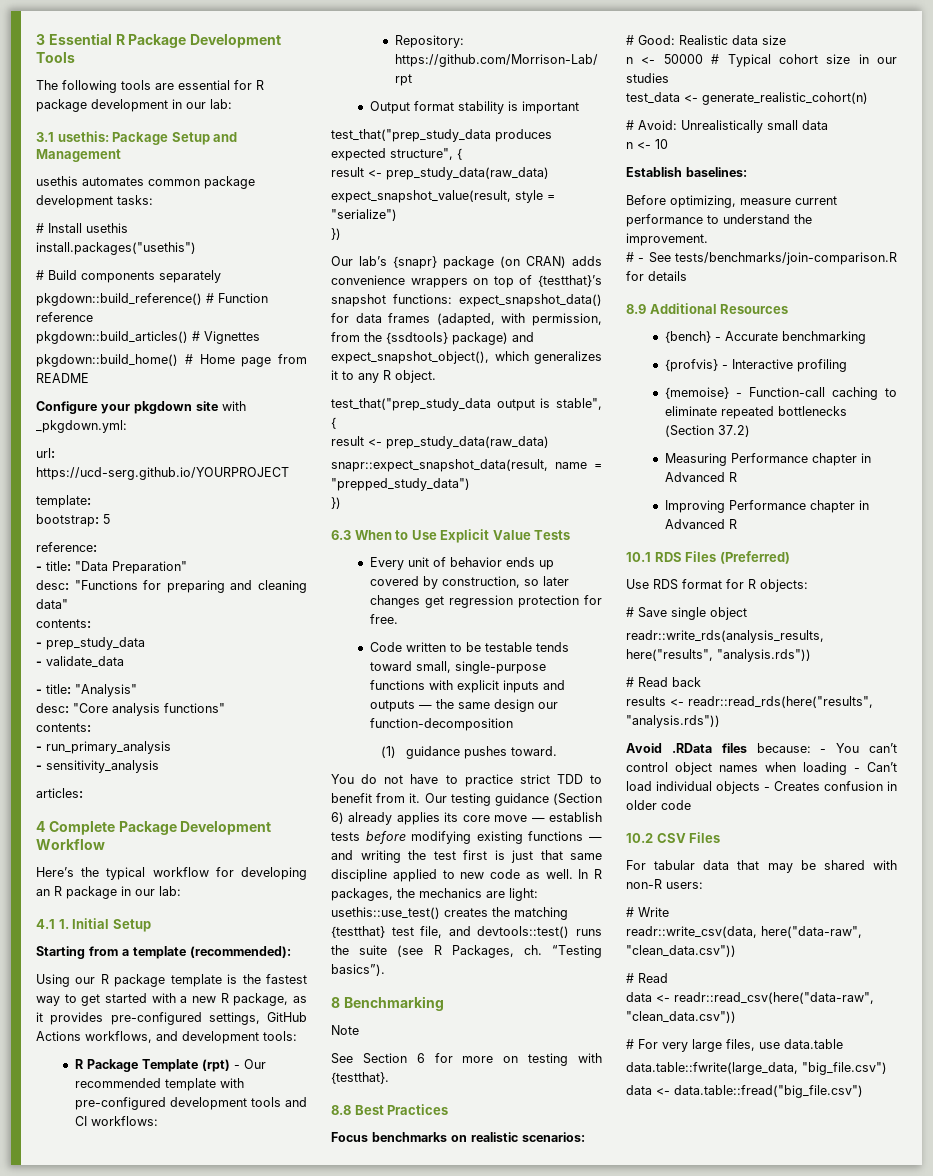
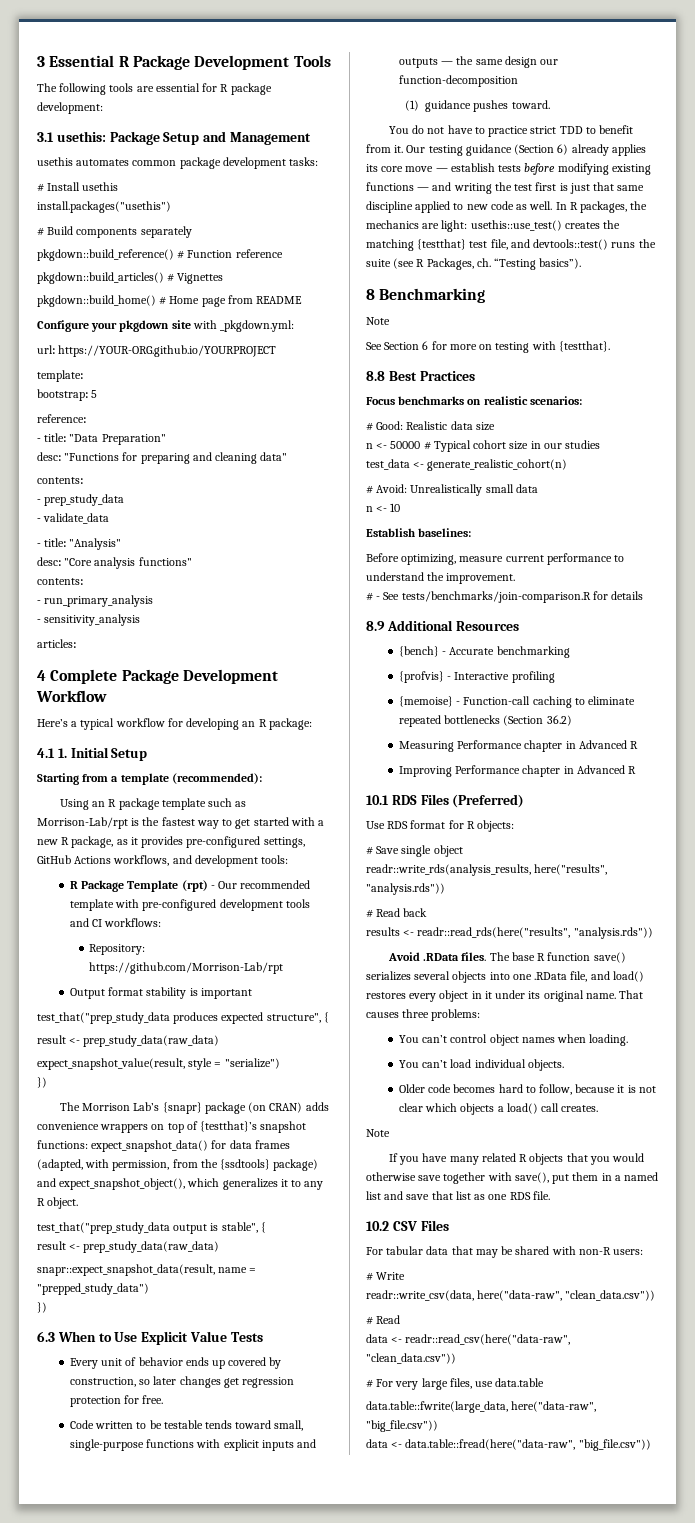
- The following tools are essential for R package development in our lab:
+ The following tools are essential for R package development:
- url: https://ucd-serg.github.io/YOURPROJECT
+ url: https://YOUR-ORG.github.io/YOURPROJECT
- Here’s the typical workflow for developing an R package in our lab:
+ Here’s a typical workflow for developing an R package:
- Using our R package template is the fastest way to get started with a new R package, as it provides pre-configured settings, GitHub Actions workflows, and development tools:
+ Using an R package template such as Morrison-Lab/rpt is the fastest way to get started with a new R package, as it provides pre-configured settings, GitHub Actions workflows, and development tools:
- Our lab’s {snapr} package (on CRAN) adds convenience wrappers on top of {testthat}’s snapshot functions: expect_snapshot_data() for data frames (adapted, with permission, from the {ssdtools} package) and expect_snapshot_object(), which generalizes it to any R object.
+ The Morrison Lab’s {snapr} package (on CRAN) adds convenience wrappers on top of {testthat}’s snapshot functions: expect_snapshot_data() for data frames (adapted, with permission, from the {ssdtools} package) and expect_snapshot_object(), which generalizes it to any R object.
- {memoise} - Function-call caching to eliminate repeated bottlenecks (Section 37.2)
+ {memoise} - Function-call caching to eliminate repeated bottlenecks (Section 36.2)
- Avoid .RData files because: - You can’t control object names when loading - Can’t load individual objects - Creates confusion in older code
+ Avoid .RData files. The base R function save() serializes several objects into one .RData file, and load() restores every object in it under its original name. That causes three problems:
+ You can’t control object names when loading.
+ You can’t load individual objects.
+ Older code becomes hard to follow, because it is not clear which objects a load() call creates.
+ Note
+ If you have many related R objects that you would otherwise save together with save(), put them in a named list and save that list as one RDS file.
- data.table::fwrite(large_data, "big_file.csv")
- data <- data.table::fread("big_file.csv")
+ data.table::fwrite(large_data, here("data-raw", "big_file.csv"))
+ data <- data.table::fread(here("data-raw", "big_file.csv"))

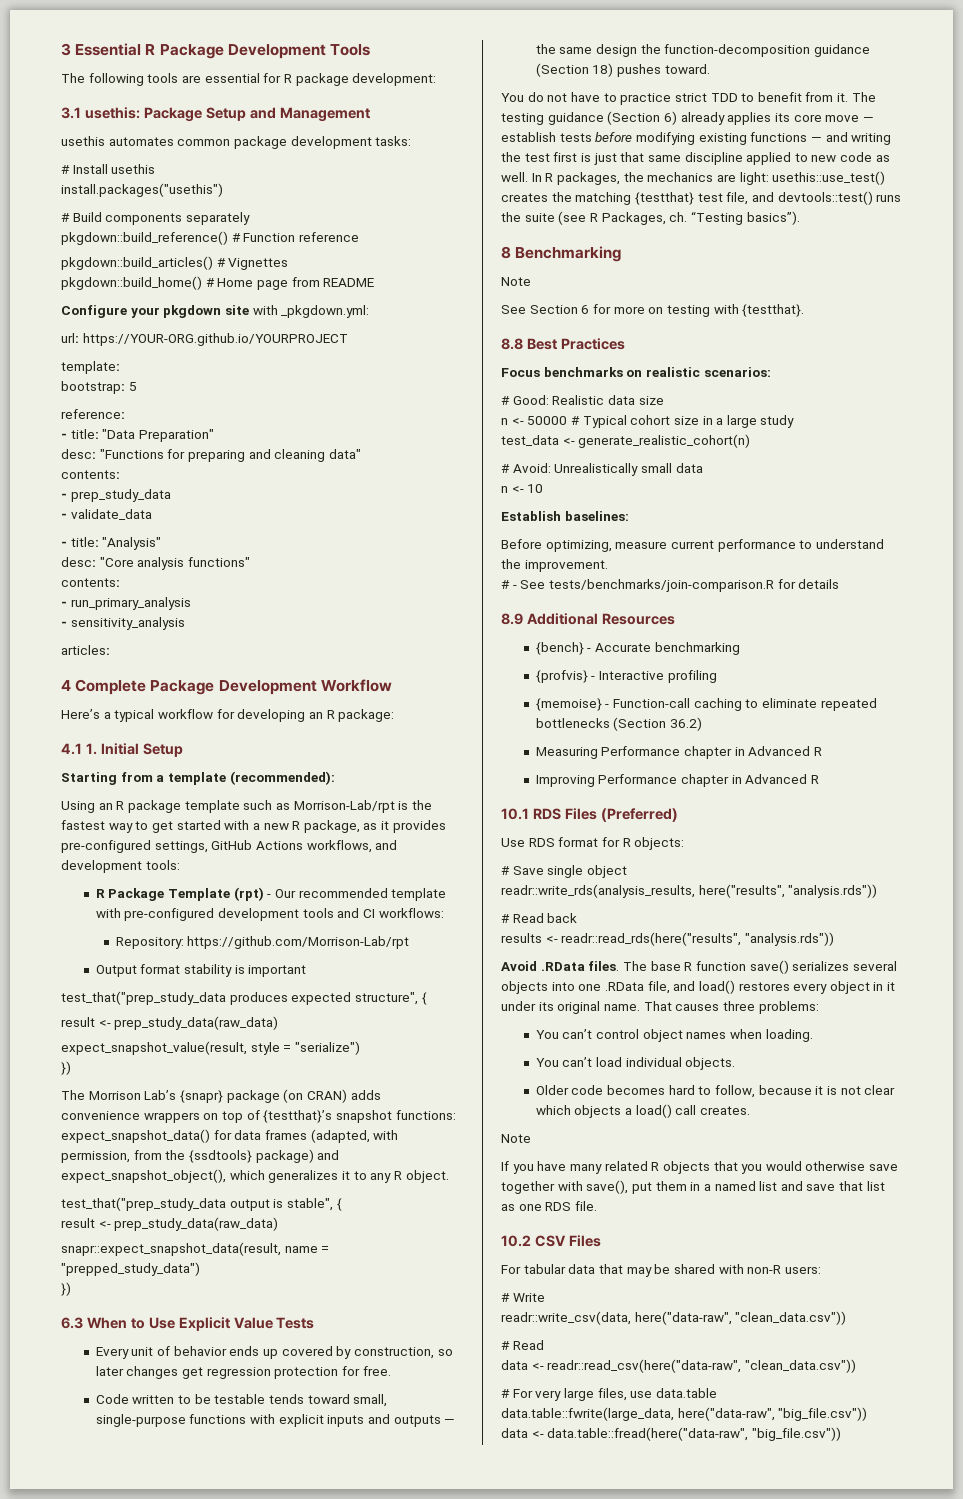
- Code written to be testable tends toward small, single-purpose functions with explicit inputs and outputs — the same design our function-decomposition
- (1) guidance pushes toward.
+ Code written to be testable tends toward small, single-purpose functions with explicit inputs and outputs — the same design the function-decomposition guidance (Section 18) pushes toward.
- Our testing guidance (Section 6) already applies its core move — establish tests before modifying existing functions — and writing the test first is just that same discipline applied to new code as well.
+ The testing guidance (Section 6) already applies its core move — establish tests before modifying existing functions — and writing the test first is just that same discipline applied to new code as well.
- n <- 50000 # Typical cohort size in our studies
+ n <- 50000 # Typical cohort size in a large study

